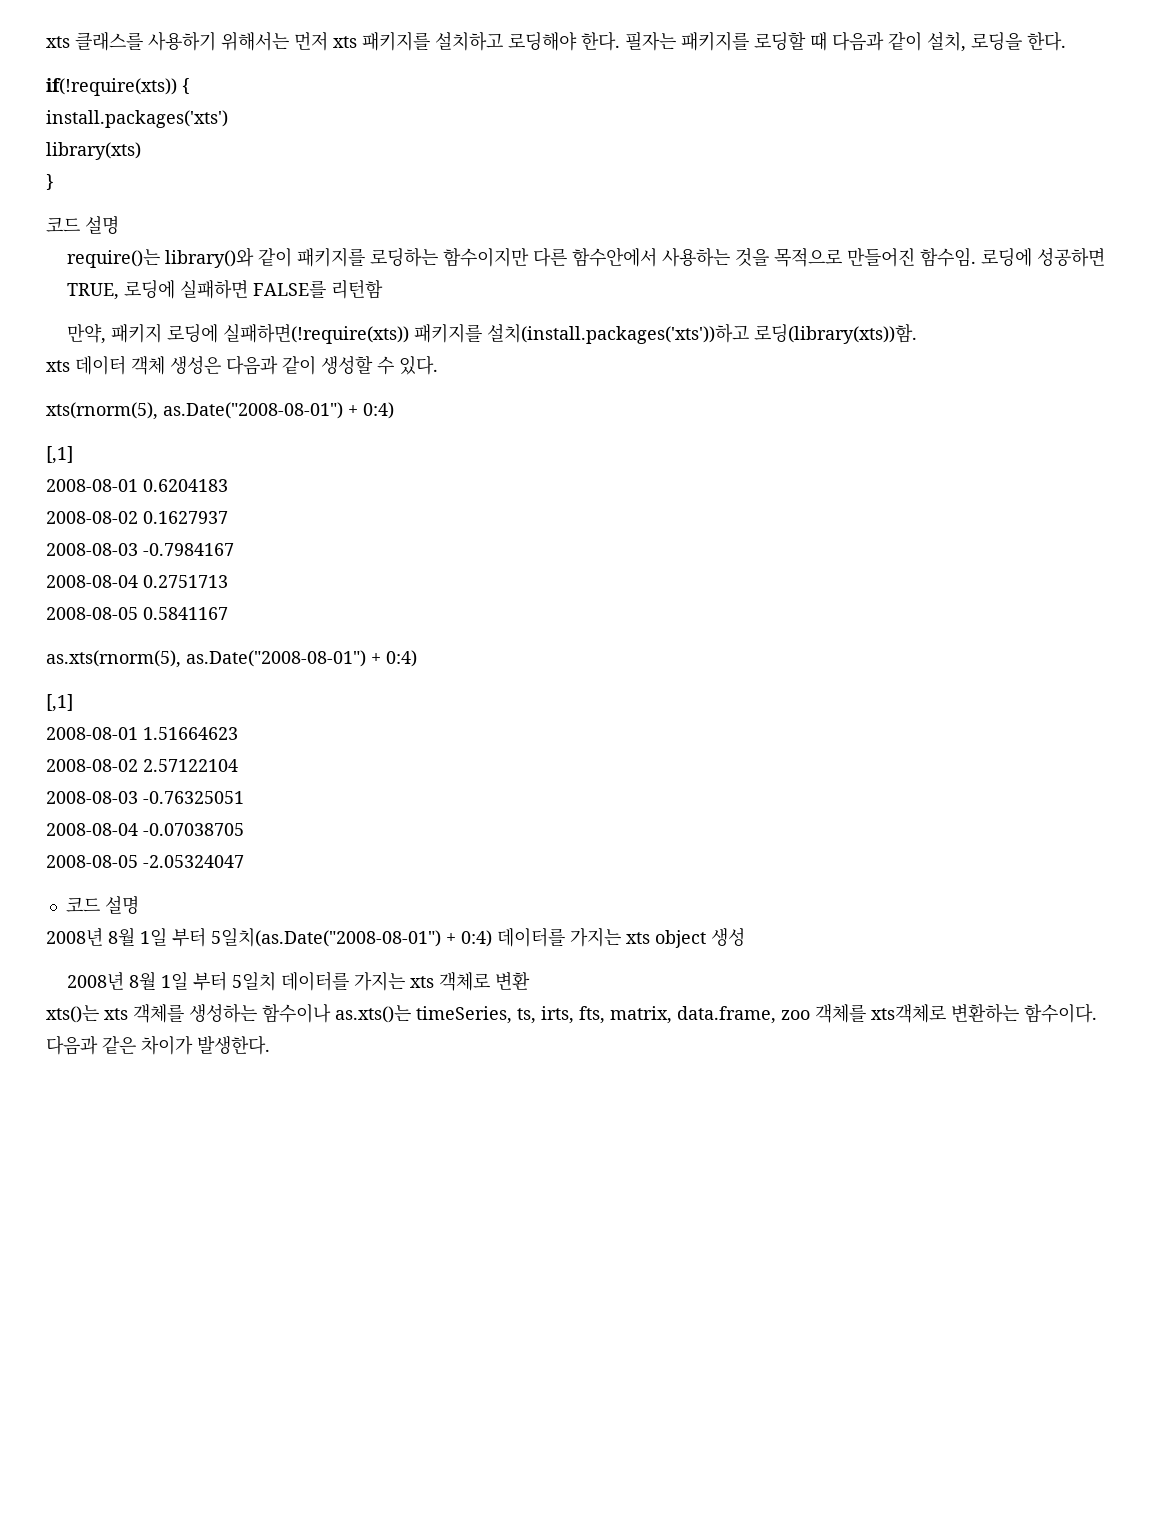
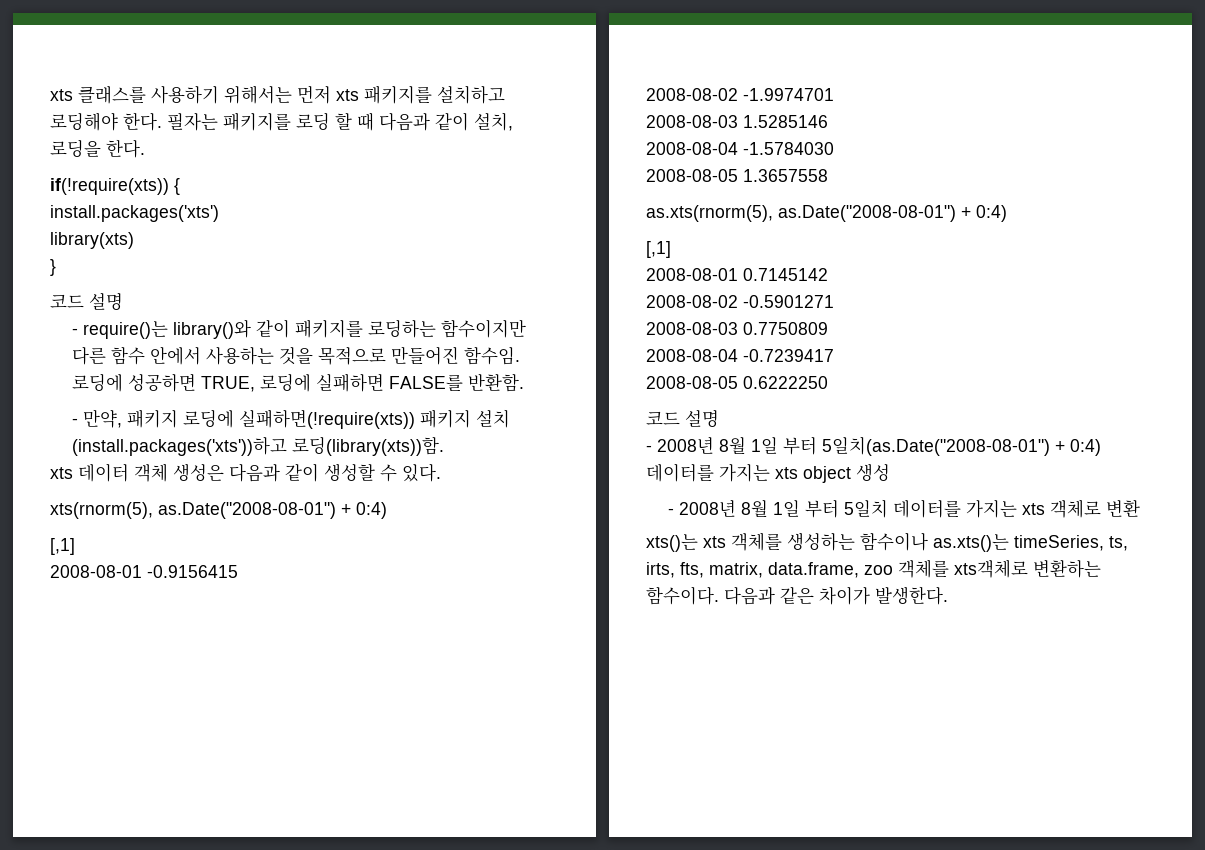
- 필자는 패키지를 로딩할 때 다음과 같이 설치, 로딩을 한다.
+ 필자는 패키지를 로딩 할 때 다음과 같이 설치, 로딩을 한다.
- require()는 library()와 같이 패키지를 로딩하는 함수이지만 다른 함수안에서 사용하는 것을 목적으로 만들어진 함수임.
+ - require()는 library()와 같이 패키지를 로딩하는 함수이지만 다른 함수 안에서 사용하는 것을 목적으로 만들어진 함수임.
- 로딩에 성공하면 TRUE, 로딩에 실패하면 FALSE를 리턴함
- 만약, 패키지 로딩에 실패하면(!require(xts)) 패키지를 설치(install.packages('xts'))하고 로딩(library(xts))함.
+ 로딩에 성공하면 TRUE, 로딩에 실패하면 FALSE를 반환함.
+ - 만약, 패키지 로딩에 실패하면(!require(xts)) 패키지 설치 (install.packages('xts'))하고 로딩(library(xts))함.
- 2008-08-01 0.6204183
- 2008-08-02 0.1627937
- 2008-08-03 -0.7984167
- 2008-08-04 0.2751713
- 2008-08-05 0.5841167
+ 2008-08-01 -0.9156415
+ 2008-08-02 -1.9974701
+ 2008-08-03 1.5285146
+ 2008-08-04 -1.5784030
+ 2008-08-05 1.3657558
- 2008-08-01 1.51664623
- 2008-08-02 2.57122104
- 2008-08-03 -0.76325051
- 2008-08-04 -0.07038705
- 2008-08-05 -2.05324047
+ 2008-08-01 0.7145142
+ 2008-08-02 -0.5901271
+ 2008-08-03 0.7750809
+ 2008-08-04 -0.7239417
+ 2008-08-05 0.6222250
  코드 설명
- 2008년 8월 1일 부터 5일치(as.Date("2008-08-01") + 0:4) 데이터를 가지는 xts object 생성
+ - 2008년 8월 1일 부터 5일치(as.Date("2008-08-01") + 0:4) 데이터를 가지는 xts object 생성
- 2008년 8월 1일 부터 5일치 데이터를 가지는 xts 객체로 변환
+ - 2008년 8월 1일 부터 5일치 데이터를 가지는 xts 객체로 변환

